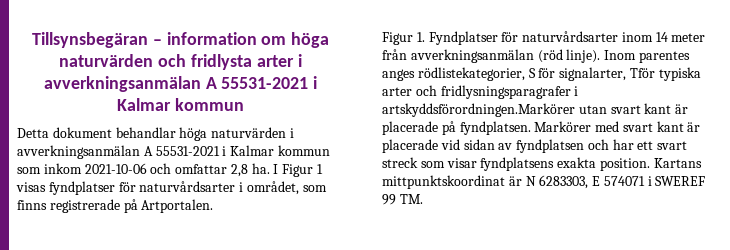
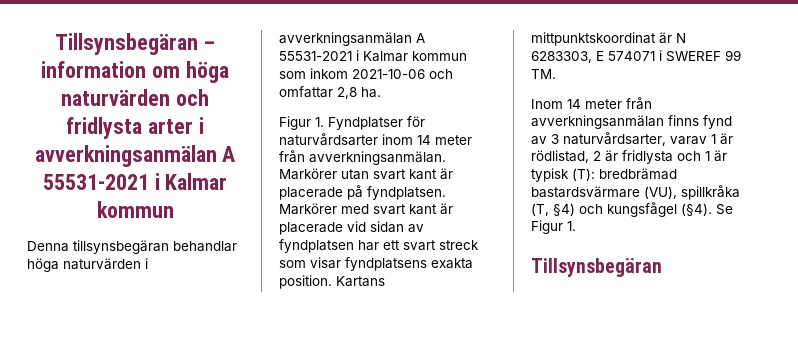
- Detta dokument behandlar höga naturvärden i avverkningsanmälan A 55531-2021 i Kalmar kommun som inkom 2021-10-06 och omfattar 2,8 ha. I Figur 1 visas fyndplatser för naturvårdsarter i området, som finns registrerade på Artportalen.
+ Denna tillsynsbegäran behandlar höga naturvärden i avverkningsanmälan A 55531-2021 i Kalmar kommun som inkom 2021-10-06 och omfattar 2,8 ha.
- Figur 1. Fyndplatser för naturvårdsarter inom 14 meter från avverkningsanmälan (röd linje). Inom parentes anges rödlistekategorier, S för signalarter, Tför typiska arter och fridlysningsparagrafer i artskyddsförordningen.Markörer utan svart kant är placerade på fyndplatsen.
+ Figur 1. Fyndplatser för naturvårdsarter inom 14 meter från avverkningsanmälan. Markörer utan svart kant är placerade på fyndplatsen.
- Markörer med svart kant är placerade vid sidan av fyndplatsen och har ett svart streck som visar fyndplatsens exakta position.
+ Markörer med svart kant är placerade vid sidan av fyndplatsen har ett svart streck som visar fyndplatsens exakta position.
+ Inom 14 meter från avverkningsanmälan finns fynd av 3 naturvårdsarter, varav 1 är rödlistad, 2 är fridlysta och 1 är typisk (T): bredbrämad bastardsvärmare (VU), spillkråka (T, §4) och kungsfågel (§4). Se Figur 1.
+ Tillsynsbegäran

